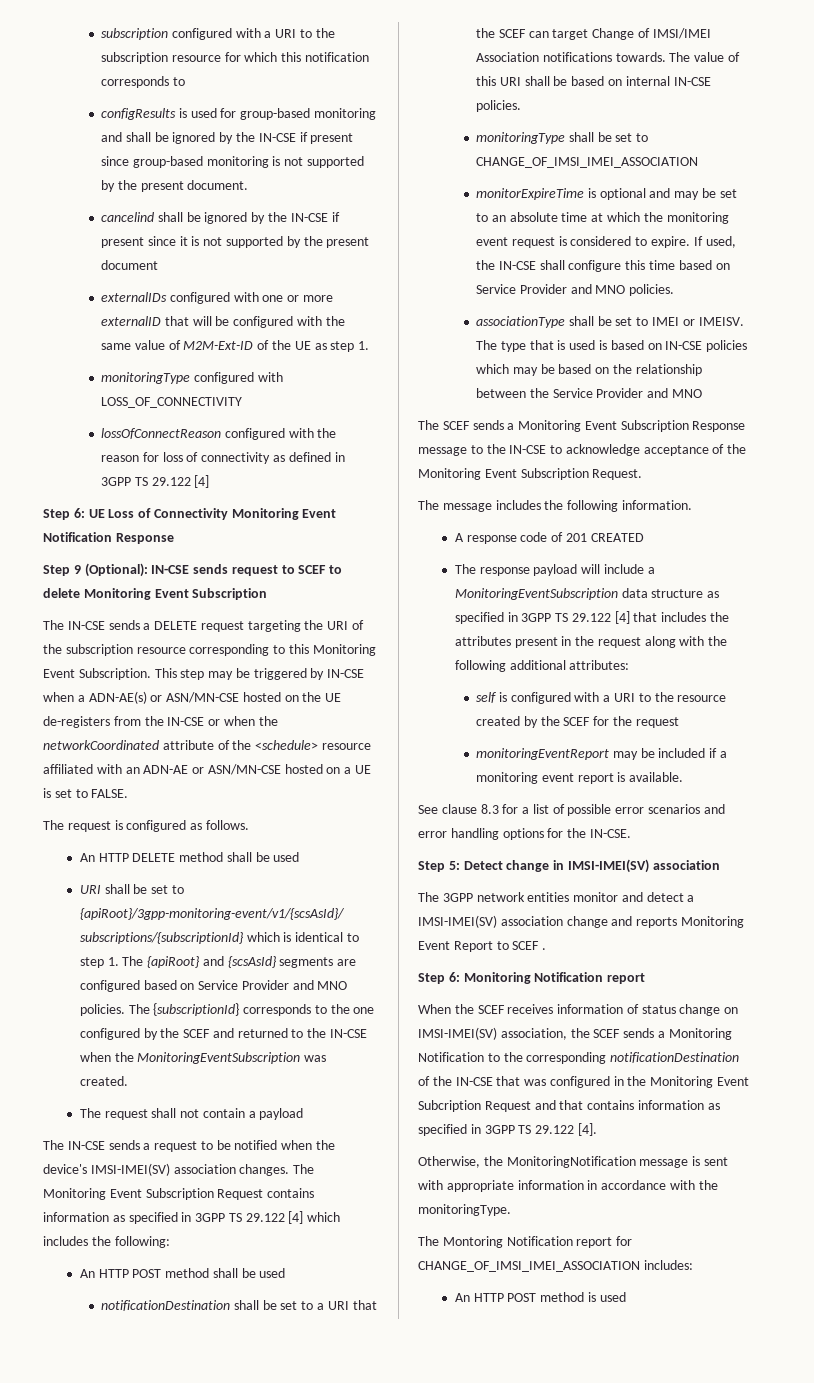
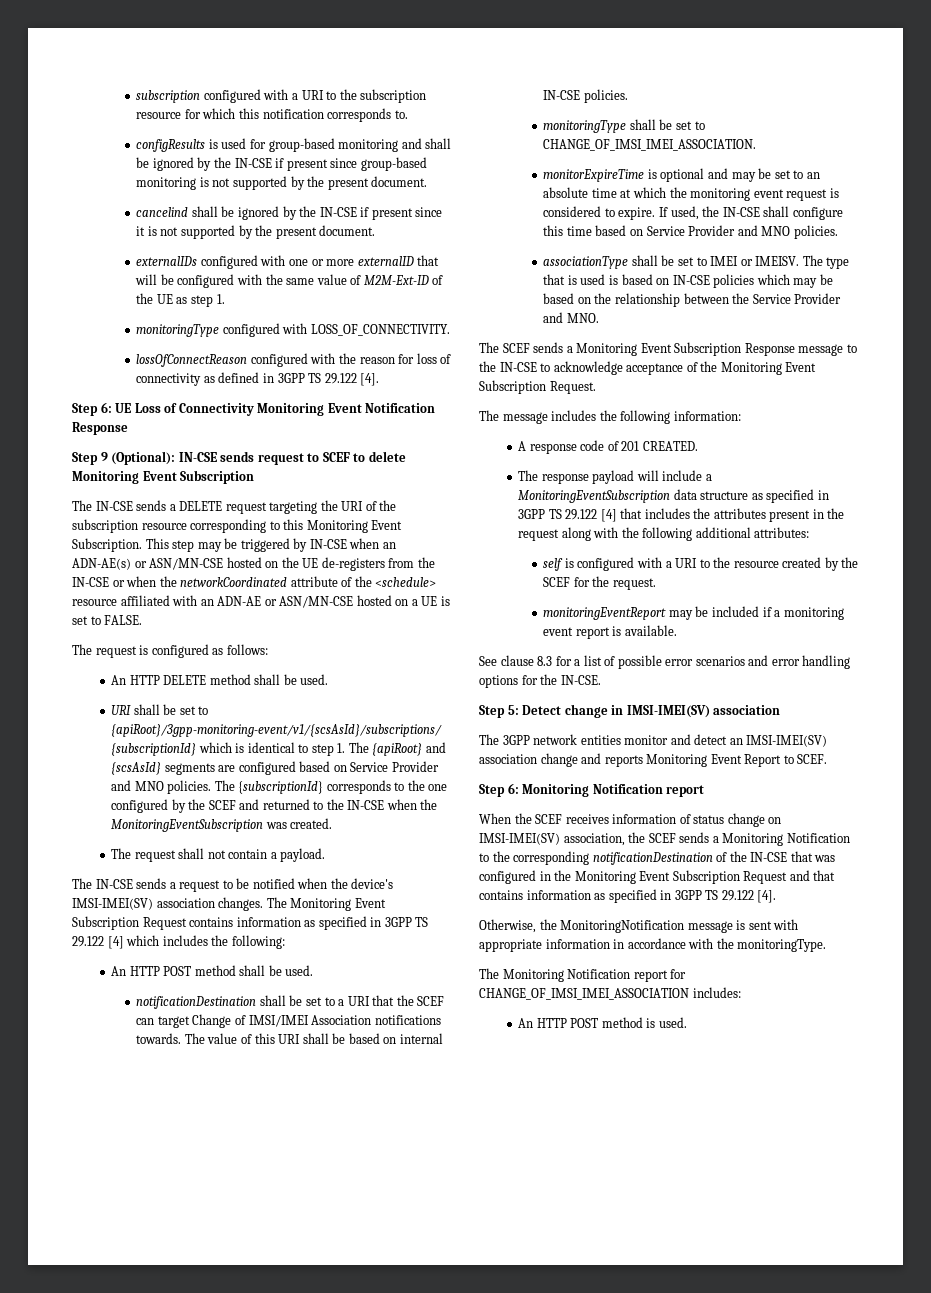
- subscription configured with a URI to the subscription resource for which this notification corresponds to
+ subscription configured with a URI to the subscription resource for which this notification corresponds to.
- cancelind shall be ignored by the IN-CSE if present since it is not supported by the present document
+ cancelind shall be ignored by the IN-CSE if present since it is not supported by the present document.
- monitoringType configured with LOSS_OF_CONNECTIVITY
+ monitoringType configured with LOSS_OF_CONNECTIVITY.
- lossOfConnectReason configured with the reason for loss of connectivity as defined in 3GPP TS 29.122 [4]
+ lossOfConnectReason configured with the reason for loss of connectivity as defined in 3GPP TS 29.122 [4].
- This step may be triggered by IN-CSE when a ADN-AE(s) or ASN/MN-CSE hosted on the UE de-registers from the IN-CSE or when the networkCoordinated attribute of the <schedule> resource affiliated with an ADN-AE or ASN/MN-CSE hosted on a UE is set to FALSE.
+ This step may be triggered by IN-CSE when an ADN-AE(s) or ASN/MN-CSE hosted on the UE de-registers from the IN-CSE or when the networkCoordinated attribute of the <schedule> resource affiliated with an ADN-AE or ASN/MN-CSE hosted on a UE is set to FALSE.
- The request is configured as follows.
+ The request is configured as follows:
- An HTTP DELETE method shall be used
+ An HTTP DELETE method shall be used.
- The request shall not contain a payload
+ The request shall not contain a payload.
- An HTTP POST method shall be used
+ An HTTP POST method shall be used.
- monitoringType shall be set to CHANGE_OF_IMSI_IMEI_ASSOCIATION
+ monitoringType shall be set to CHANGE_OF_IMSI_IMEI_ASSOCIATION.
- The type that is used is based on IN-CSE policies which may be based on the relationship between the Service Provider and MNO
+ The type that is used is based on IN-CSE policies which may be based on the relationship between the Service Provider and MNO.
- The message includes the following information.
+ The message includes the following information:
- A response code of 201 CREATED
+ A response code of 201 CREATED.
- self is configured with a URI to the resource created by the SCEF for the request
+ self is configured with a URI to the resource created by the SCEF for the request.
- The 3GPP network entities monitor and detect a IMSI-IMEI(SV) association change and reports Monitoring Event Report to SCEF .
+ The 3GPP network entities monitor and detect an IMSI-IMEI(SV) association change and reports Monitoring Event Report to SCEF.
- When the SCEF receives information of status change on IMSI-IMEI(SV) association, the SCEF sends a Monitoring Notification to the corresponding notificationDestination of the IN-CSE that was configured in the Monitoring Event Subcription Request and that contains information as specified in 3GPP TS 29.122 [4].
+ When the SCEF receives information of status change on IMSI-IMEI(SV) association, the SCEF sends a Monitoring Notification to the corresponding notificationDestination of the IN-CSE that was configured in the Monitoring Event Subscription Request and that contains information as specified in 3GPP TS 29.122 [4].
- The Montoring Notification report for CHANGE_OF_IMSI_IMEI_ASSOCIATION includes:
+ The Monitoring Notification report for CHANGE_OF_IMSI_IMEI_ASSOCIATION includes:
- An HTTP POST method is used
+ An HTTP POST method is used.

